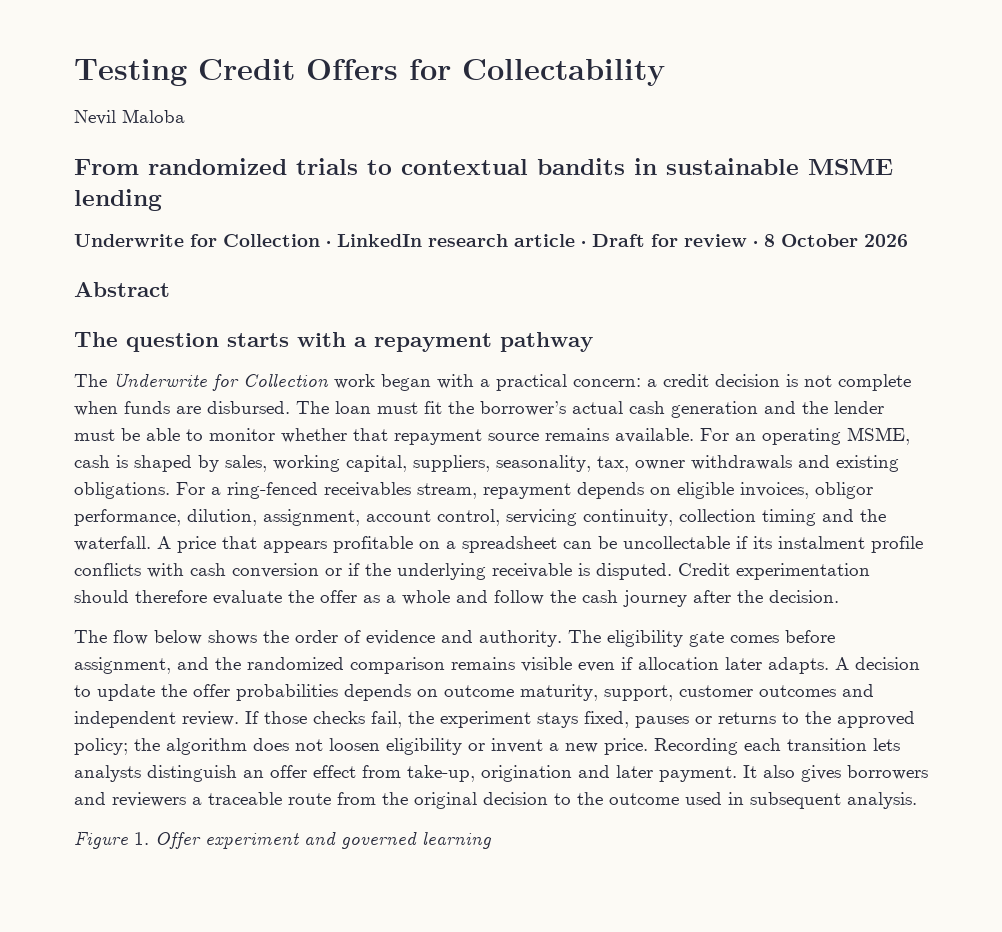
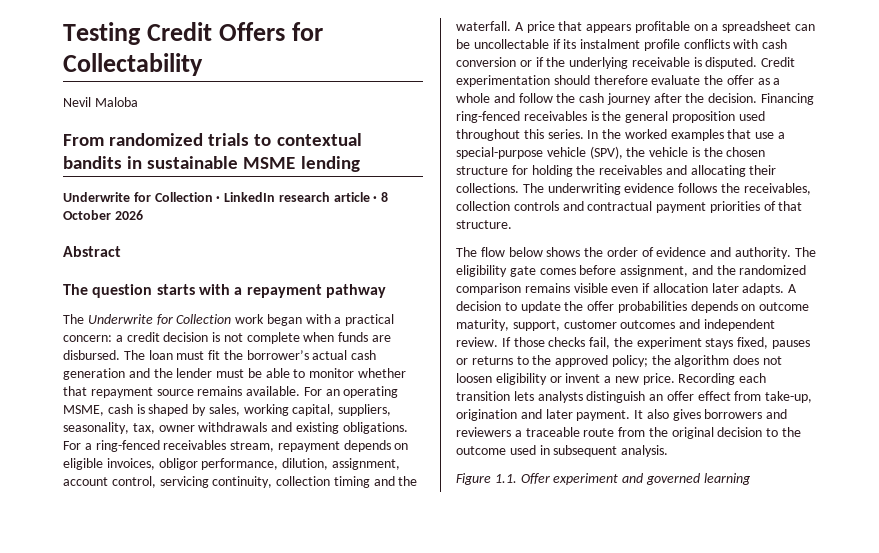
- Underwrite for Collection · LinkedIn research article · Draft for review · 8 October 2026
+ Underwrite for Collection · LinkedIn research article · 8 October 2026
+ Financing ring-fenced receivables is the general proposition used throughout this series. In the worked examples that use a special-purpose vehicle (SPV), the vehicle is the chosen structure for holding the receivables and allocating their collections. The underwriting evidence follows the receivables, collection controls and contractual payment priorities of that structure.
- Figure 1. Offer experiment and governed learning
+ Figure 1.1. Offer experiment and governed learning

